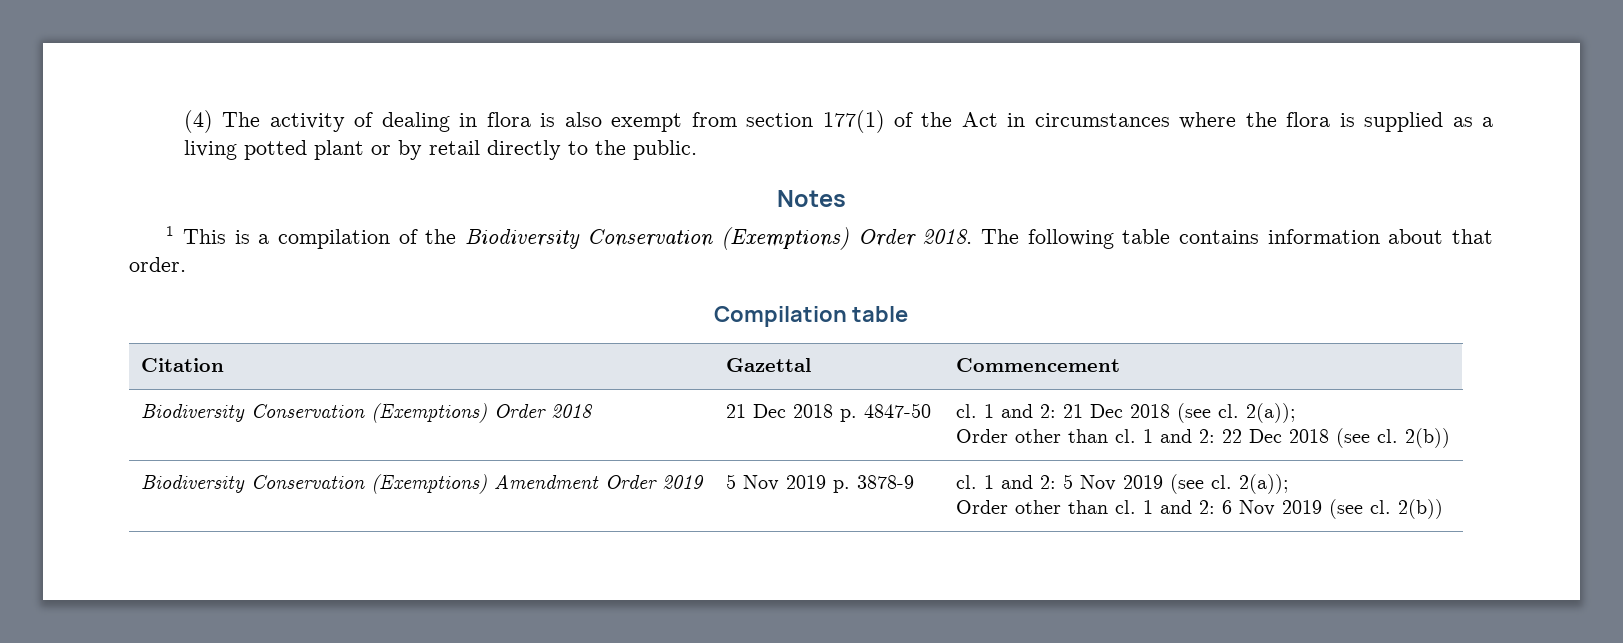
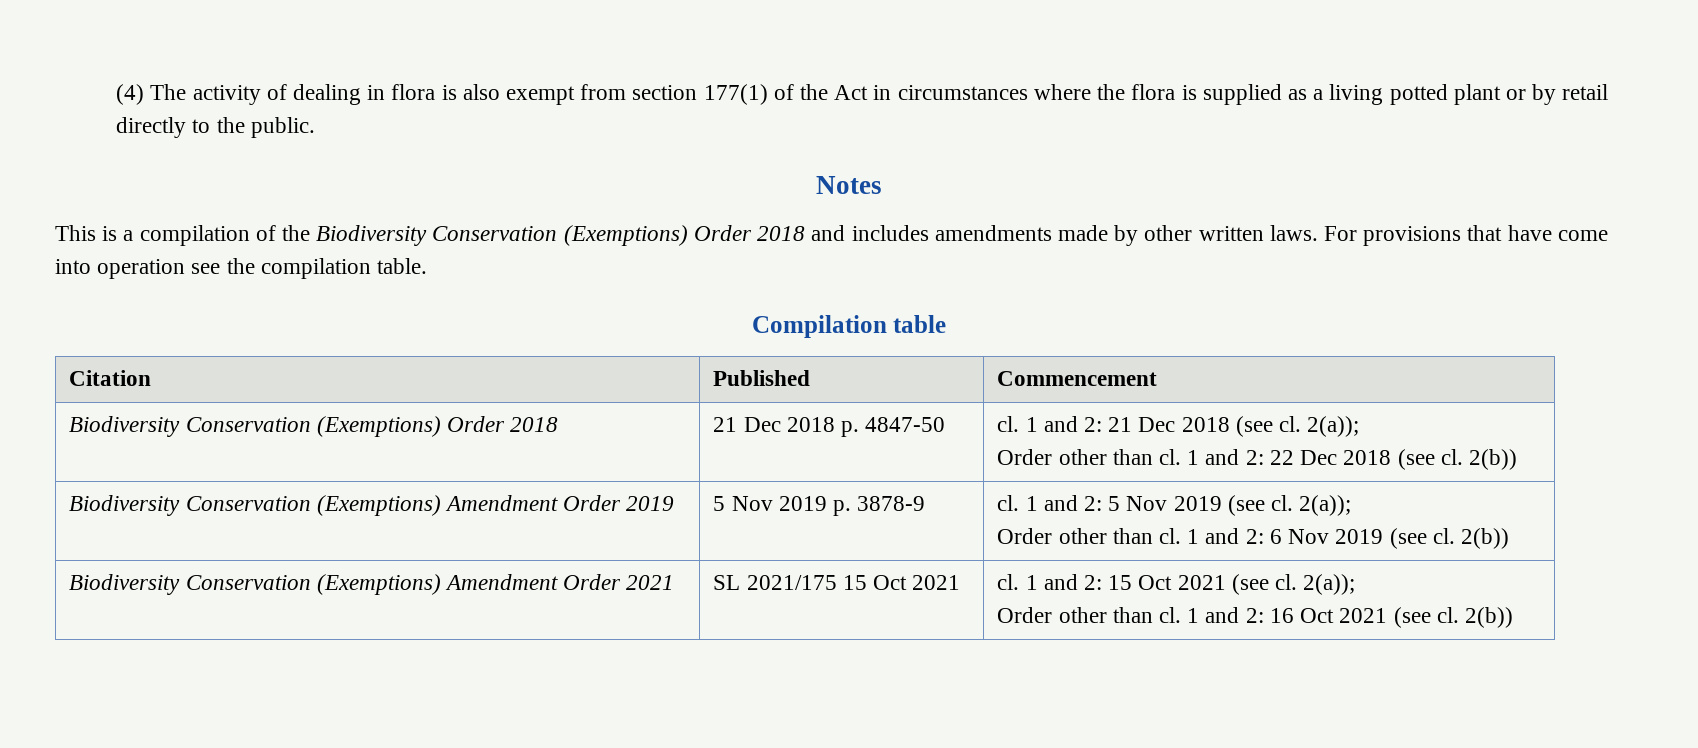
- 1 This is a compilation of the Biodiversity Conservation (Exemptions) Order 2018. The following table contains information about that order.
+ This is a compilation of the Biodiversity Conservation (Exemptions) Order 2018 and includes amendments made by other written laws. For provisions that have come into operation see the compilation table.
- Citation | Gazettal | Commencement
+ Citation | Published | Commencement
+ Biodiversity Conservation (Exemptions) Amendment Order 2021 | SL 2021/175 15 Oct 2021 | cl. 1 and 2: 15 Oct 2021 (see cl. 2(a));
+ Order other than cl. 1 and 2: 16 Oct 2021 (see cl. 2(b))

